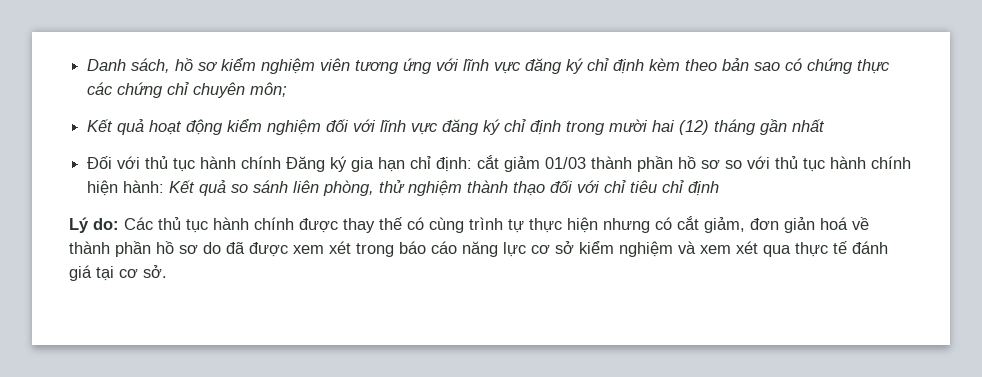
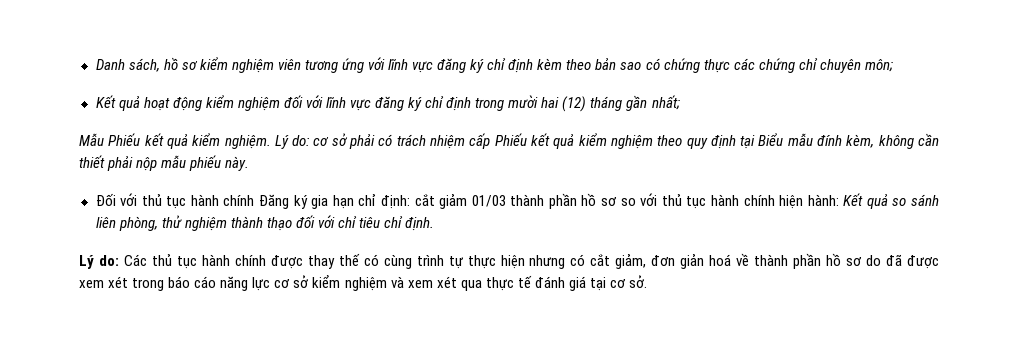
- Kết quả hoạt động kiểm nghiệm đối với lĩnh vực đăng ký chỉ định trong mười hai (12) tháng gần nhất
+ Kết quả hoạt động kiểm nghiệm đối với lĩnh vực đăng ký chỉ định trong mười hai (12) tháng gần nhất;
+ Mẫu Phiếu kết quả kiểm nghiệm. Lý do: cơ sở phải có trách nhiệm cấp Phiếu kết quả kiểm nghiệm theo quy định tại Biểu mẫu đính kèm, không cần thiết phải nộp mẫu phiếu này.
- Đối với thủ tục hành chính Đăng ký gia hạn chỉ định: cắt giảm 01/03 thành phần hồ sơ so với thủ tục hành chính hiện hành: Kết quả so sánh liên phòng, thử nghiệm thành thạo đối với chỉ tiêu chỉ định
+ Đối với thủ tục hành chính Đăng ký gia hạn chỉ định: cắt giảm 01/03 thành phần hồ sơ so với thủ tục hành chính hiện hành: Kết quả so sánh liên phòng, thử nghiệm thành thạo đối với chỉ tiêu chỉ định.

